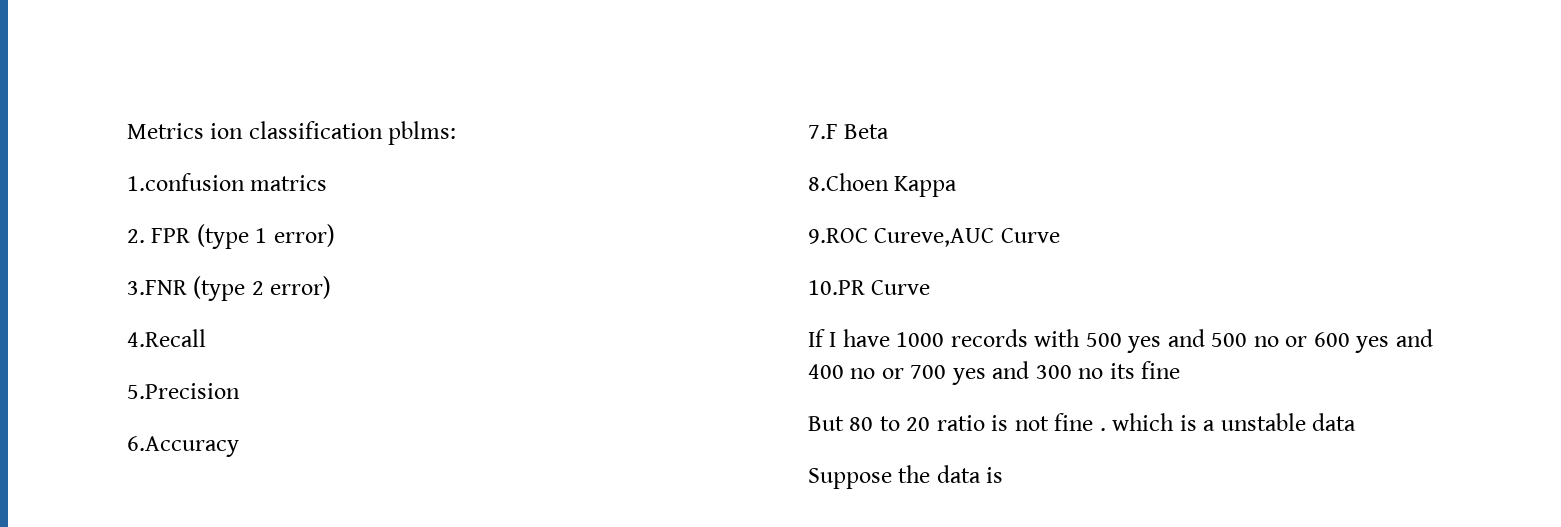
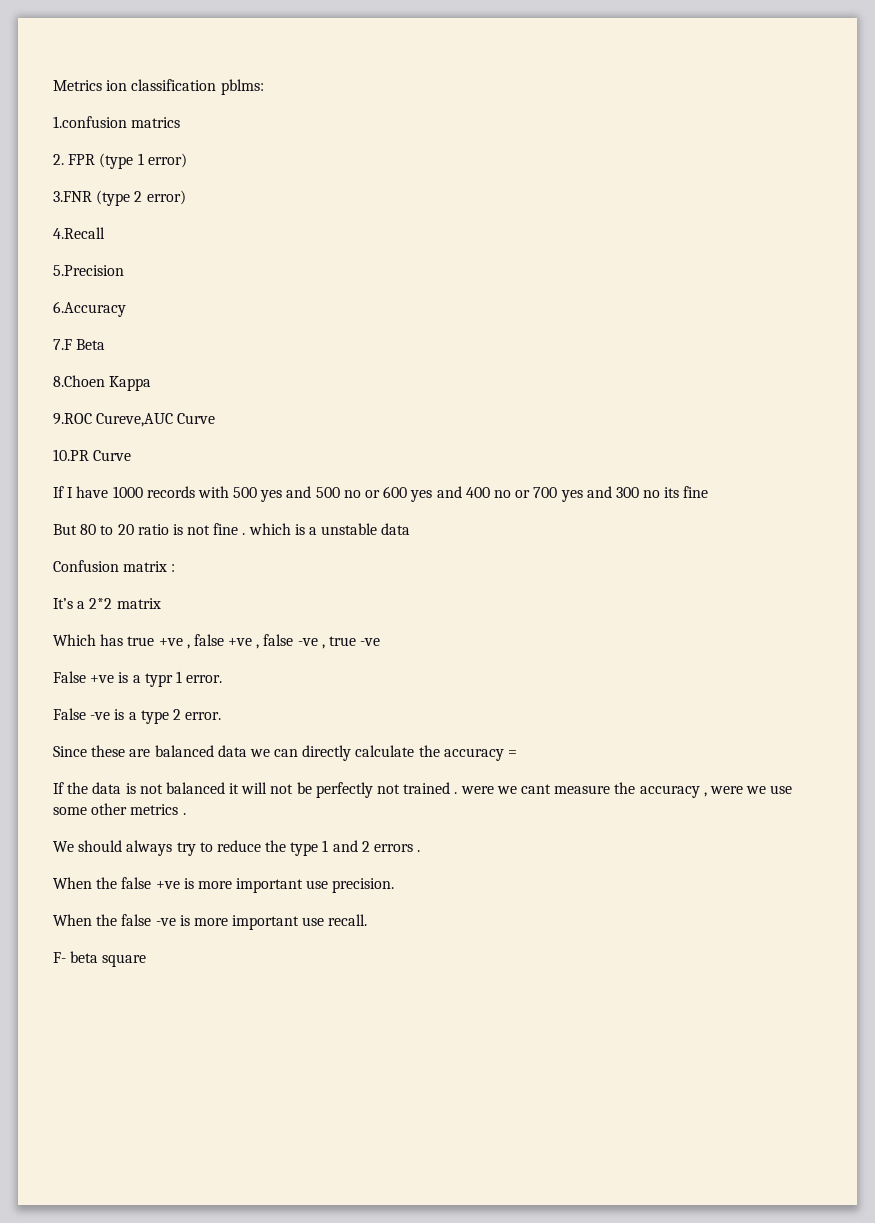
- Suppose the data is
+ Confusion matrix :
+ It’s a 2*2 matrix
+ Which has true +ve , false +ve , false -ve , true -ve
+ False +ve is a typr 1 error.
+ False -ve is a type 2 error.
+ Since these are balanced data we can directly calculate the accuracy =
+ If the data is not balanced it will not be perfectly not trained . were we cant measure the accuracy , were we use some other metrics .
+ We should always try to reduce the type 1 and 2 errors .
+ When the false +ve is more important use precision.
+ When the false -ve is more important use recall.
+ F- beta square

